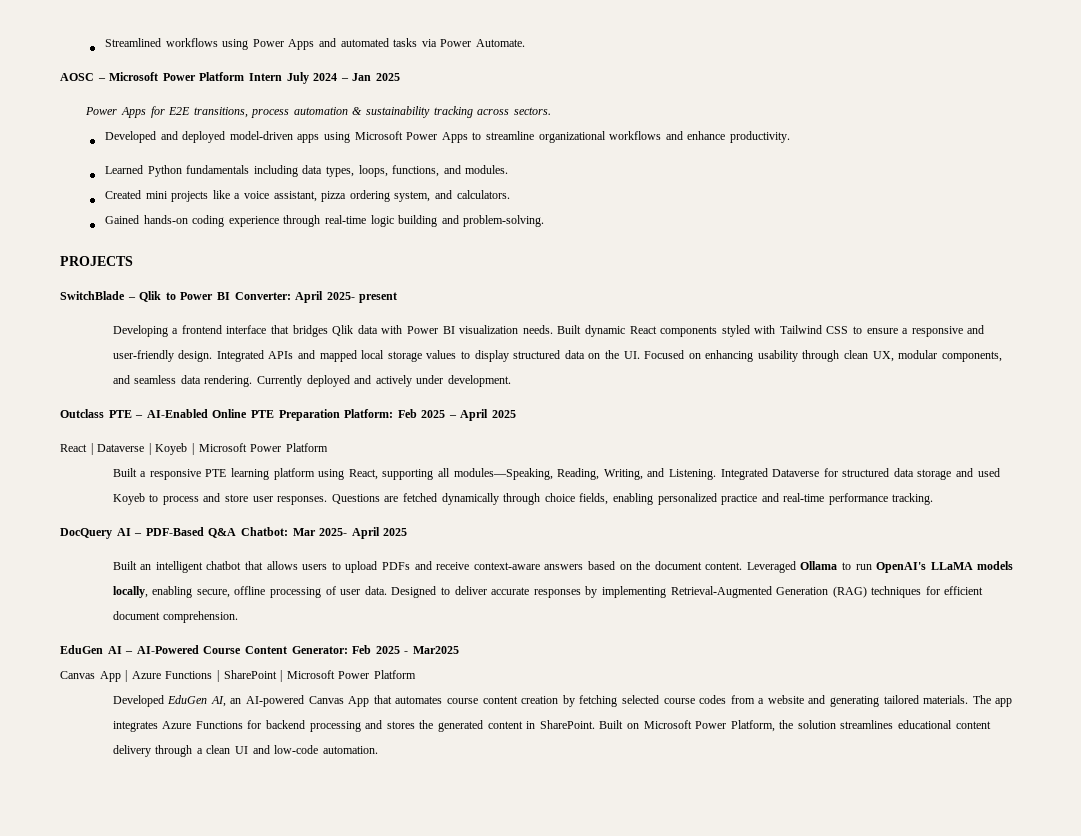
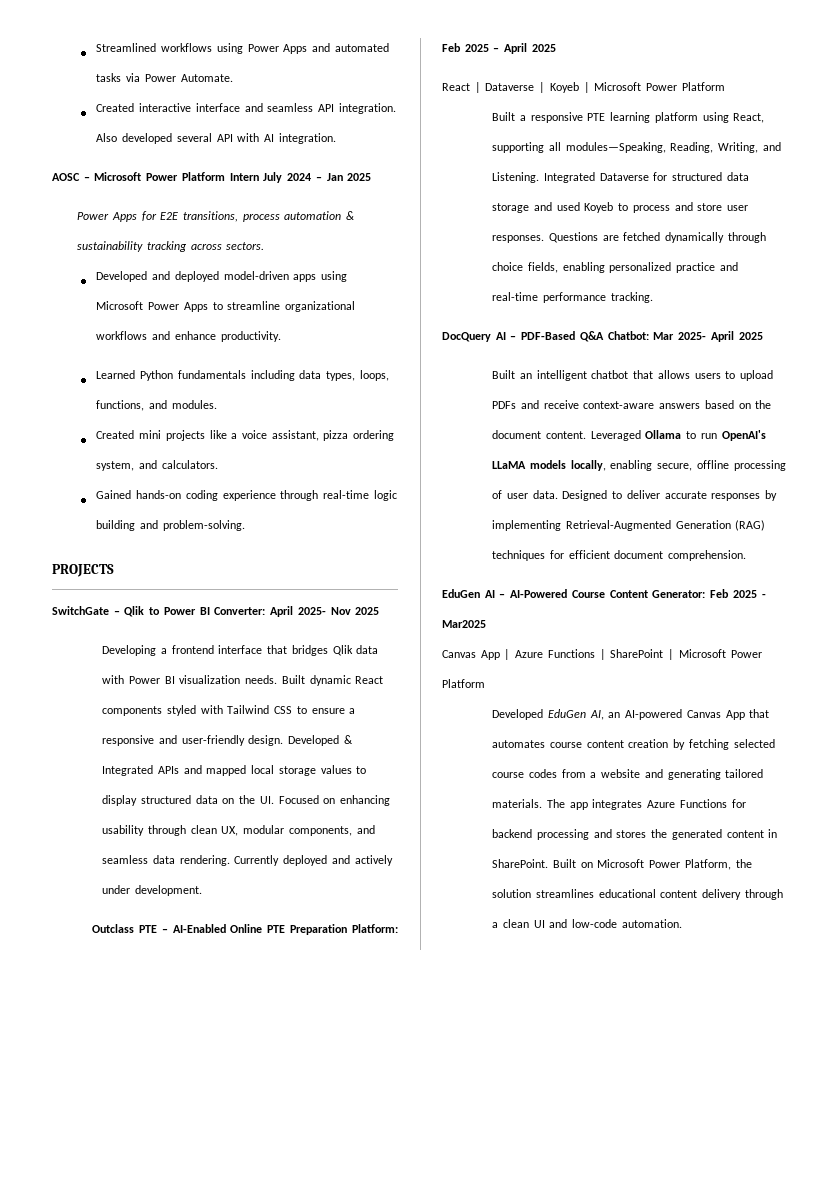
+ Created interactive interface and seamless API integration. Also developed several API with AI integration.
- SwitchBlade – Qlik to Power BI Converter: April 2025- present
+ SwitchGate – Qlik to Power BI Converter: April 2025- Nov 2025
- Integrated APIs and mapped local storage values to display structured data on the UI. Focused on enhancing usability through clean UX, modular components, and seamless data rendering.
+ Developed & Integrated APIs and mapped local storage values to display structured data on the UI. Focused on enhancing usability through clean UX, modular components, and seamless data rendering.

